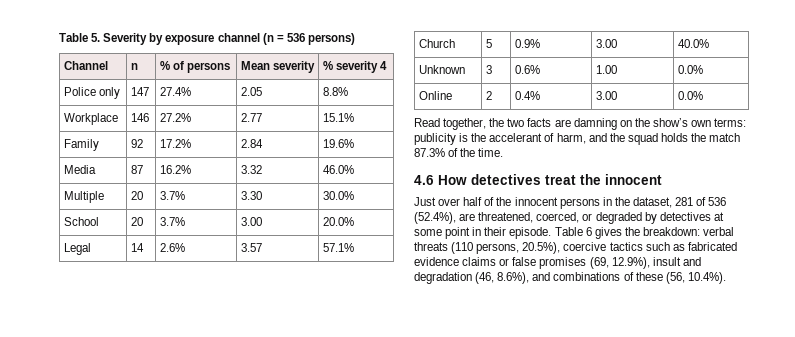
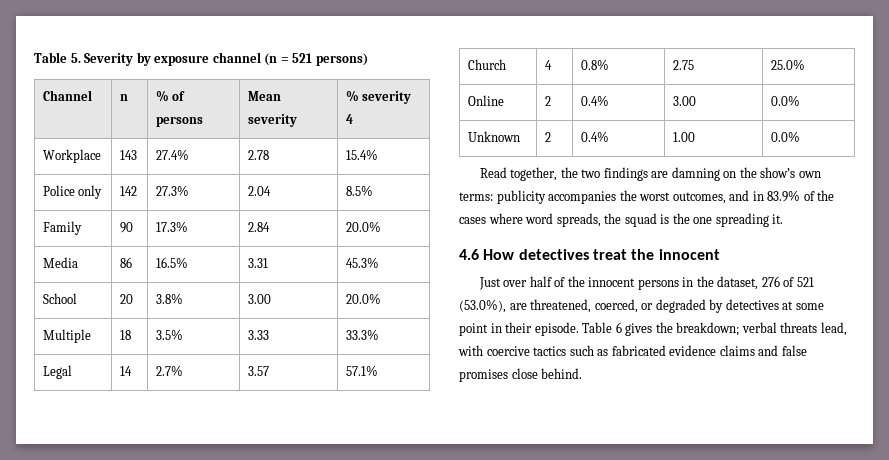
- Table 5. Severity by exposure channel (n = 536 persons)
+ Table 5. Severity by exposure channel (n = 521 persons)
- Police only | 147 | 27.4% | 2.05 | 8.8%
- Workplace | 146 | 27.2% | 2.77 | 15.1%
+ Workplace | 143 | 27.4% | 2.78 | 15.4%
+ Police only | 142 | 27.3% | 2.04 | 8.5%
- Family | 92 | 17.2% | 2.84 | 19.6%
+ Family | 90 | 17.3% | 2.84 | 20.0%
- Media | 87 | 16.2% | 3.32 | 46.0%
- Multiple | 20 | 3.7% | 3.30 | 30.0%
+ Media | 86 | 16.5% | 3.31 | 45.3%
- School | 20 | 3.7% | 3.00 | 20.0%
+ School | 20 | 3.8% | 3.00 | 20.0%
+ Multiple | 18 | 3.5% | 3.33 | 33.3%
- Legal | 14 | 2.6% | 3.57 | 57.1%
+ Legal | 14 | 2.7% | 3.57 | 57.1%
- Church | 5 | 0.9% | 3.00 | 40.0%
- Unknown | 3 | 0.6% | 1.00 | 0.0%
+ Church | 4 | 0.8% | 2.75 | 25.0%
+ Unknown | 2 | 0.4% | 1.00 | 0.0%
- Read together, the two facts are damning on the show’s own terms: publicity is the accelerant of harm, and the squad holds the match 87.3% of the time.
+ Read together, the two findings are damning on the show’s own terms: publicity accompanies the worst outcomes, and in 83.9% of the cases where word spreads, the squad is the one spreading it.
- Just over half of the innocent persons in the dataset, 281 of 536 (52.4%), are threatened, coerced, or degraded by detectives at some point in their episode.
+ Just over half of the innocent persons in the dataset, 276 of 521 (53.0%), are threatened, coerced, or degraded by detectives at some point in their episode.
- Table 6 gives the breakdown: verbal threats (110 persons, 20.5%), coercive tactics such as fabricated evidence claims or false promises (69, 12.9%), insult and degradation (46, 8.6%), and combinations of these (56, 10.4%).
+ Table 6 gives the breakdown; verbal threats lead, with coercive tactics such as fabricated evidence claims and false promises close behind.

